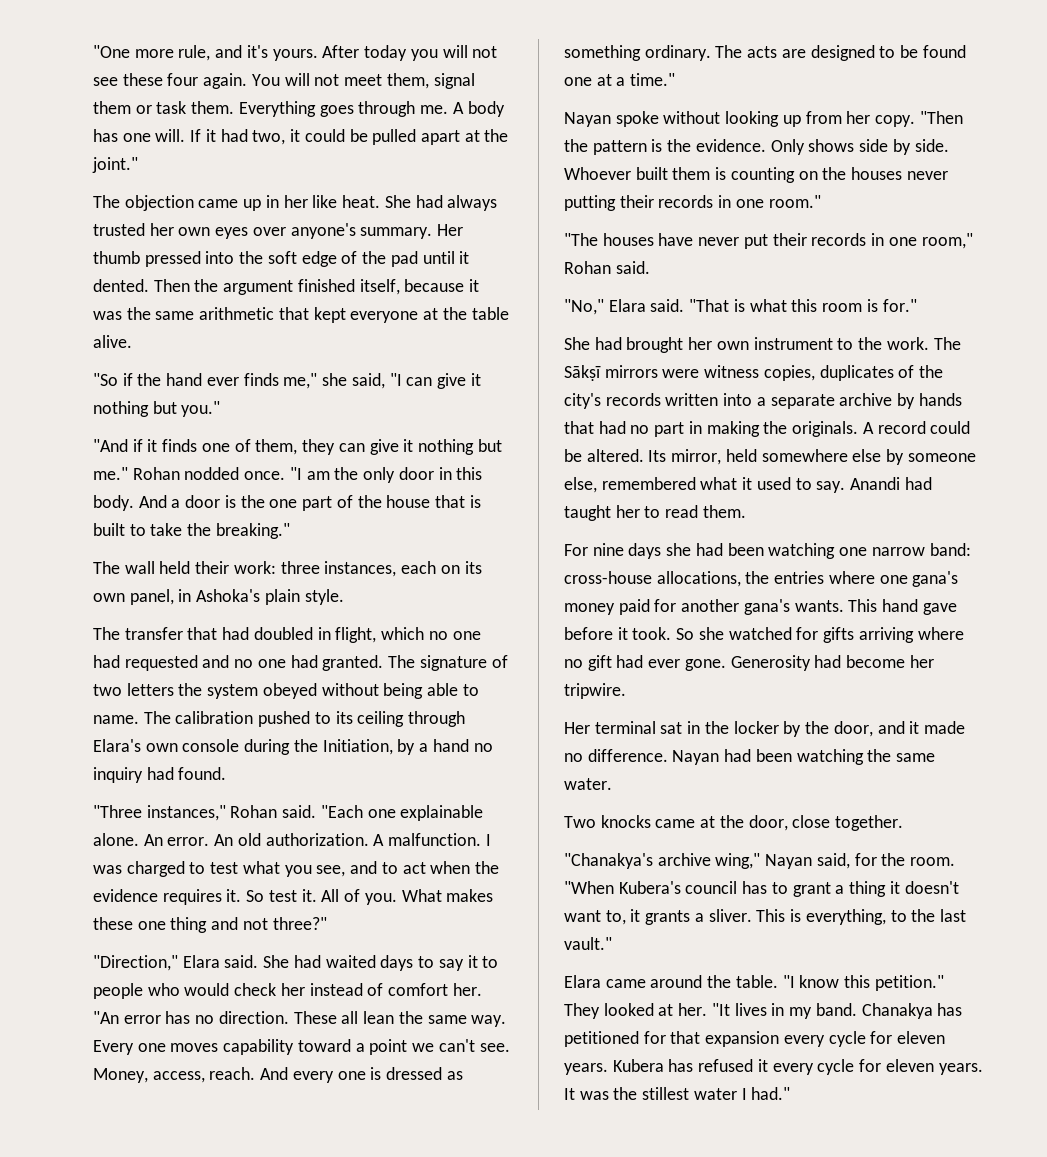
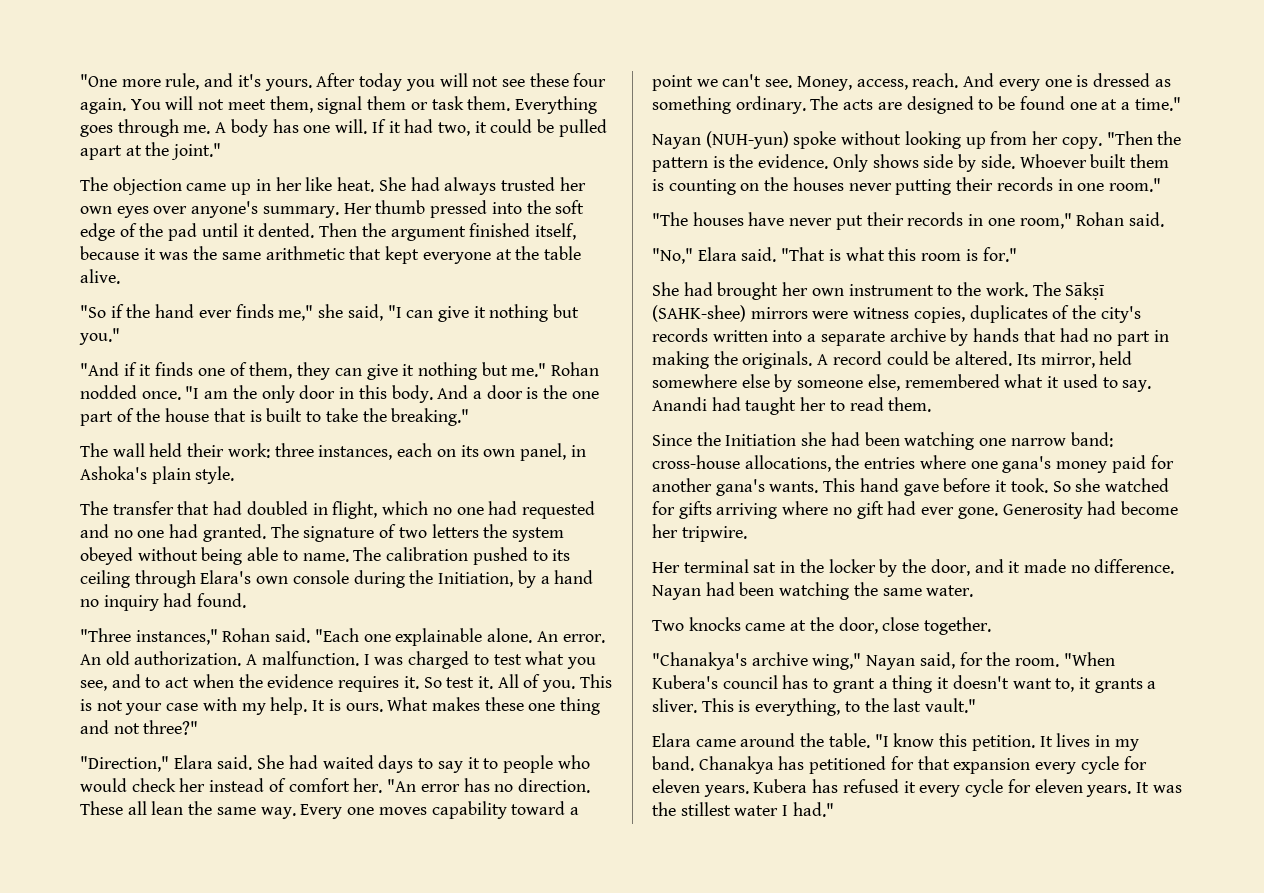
+ This is not your case with my help. It is ours.
- Nayan spoke without looking up from her copy.
+ Nayan (NUH-yun) spoke without looking up from her copy.
- The Sākṣī mirrors were witness copies, duplicates of the city's records written into a separate archive by hands that had no part in making the originals.
+ The Sākṣī (SAHK-shee) mirrors were witness copies, duplicates of the city's records written into a separate archive by hands that had no part in making the originals.
- For nine days she had been watching one narrow band: cross-house allocations, the entries where one gana's money paid for another gana's wants.
+ Since the Initiation she had been watching one narrow band: cross-house allocations, the entries where one gana's money paid for another gana's wants.
- "I know this petition." They looked at her. "It lives in my band.
+ "I know this petition. It lives in my band.

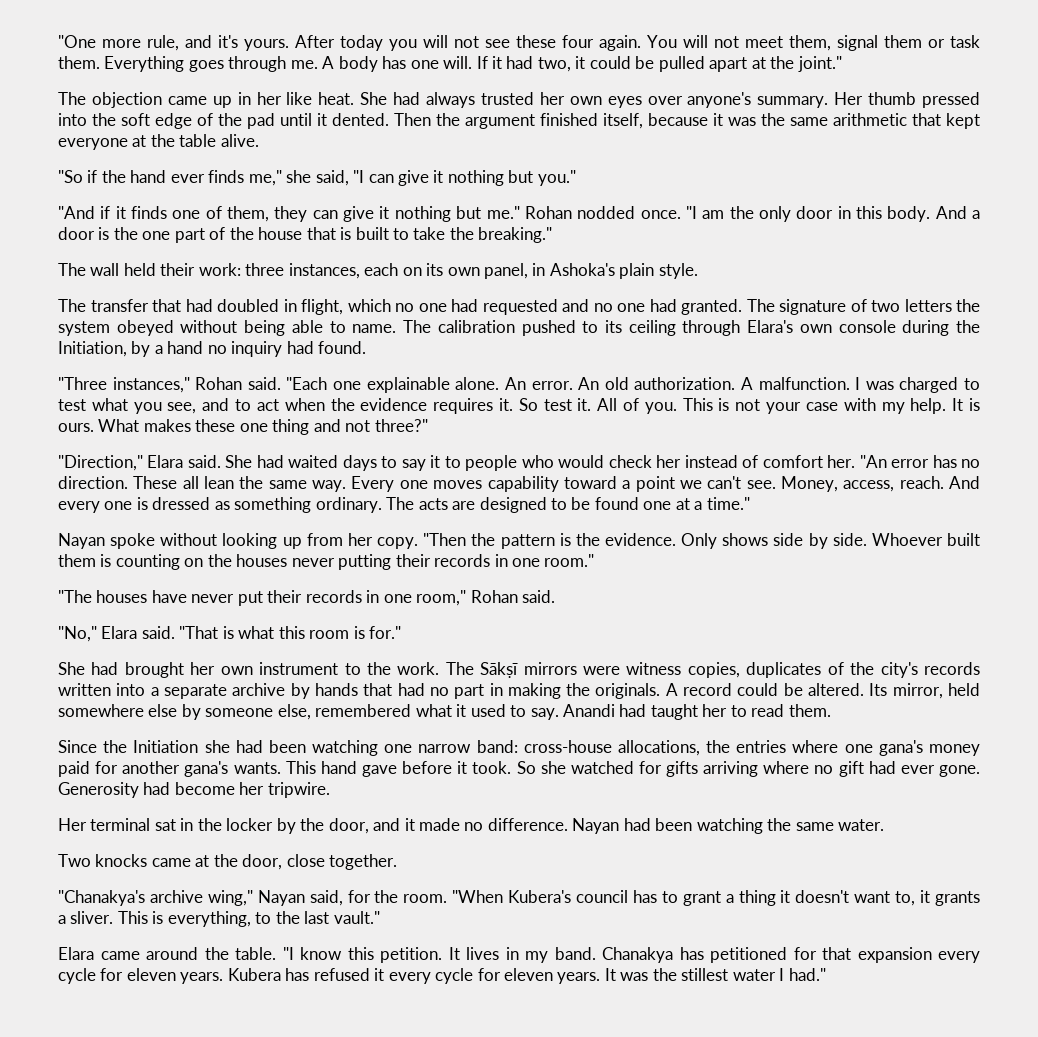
- Nayan (NUH-yun) spoke without looking up from her copy.
+ Nayan spoke without looking up from her copy.
- The Sākṣī (SAHK-shee) mirrors were witness copies, duplicates of the city's records written into a separate archive by hands that had no part in making the originals.
+ The Sākṣī mirrors were witness copies, duplicates of the city's records written into a separate archive by hands that had no part in making the originals.

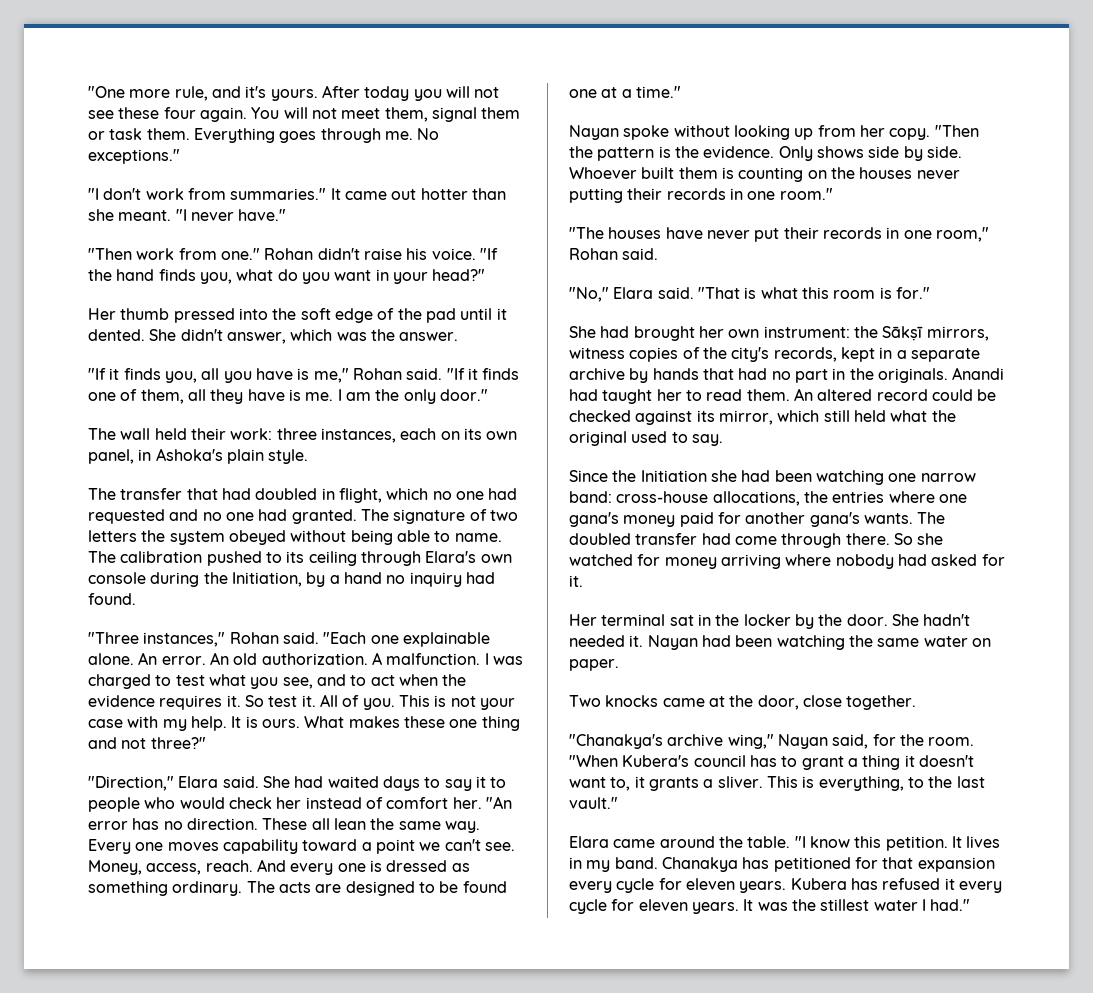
- A body has one will. If it had two, it could be pulled apart at the joint."
- The objection came up in her like heat. She had always trusted her own eyes over anyone's summary. Her thumb pressed into the soft edge of the pad until it dented.
+ No exceptions."
+ "I don't work from summaries." It came out hotter than she meant. "I never have."
+ "Then work from one." Rohan didn't raise his voice. "If the hand finds you, what do you want in your head?"
+ Her thumb pressed into the soft edge of the pad until it dented.
- Then the argument finished itself, because it was the same arithmetic that kept everyone at the table alive.
- "So if the hand ever finds me," she said, "I can give it nothing but you."
- "And if it finds one of them, they can give it nothing but me." Rohan nodded once. "I am the only door in this body. And a door is the one part of the house that is built to take the breaking."
+ She didn't answer, which was the answer.
+ "If it finds you, all you have is me," Rohan said. "If it finds one of them, all they have is me. I am the only door."
- She had brought her own instrument to the work. The Sākṣī mirrors were witness copies, duplicates of the city's records written into a separate archive by hands that had no part in making the originals.
+ She had brought her own instrument: the Sākṣī mirrors, witness copies of the city's records, kept in a separate archive by hands that had no part in the originals.
- A record could be altered. Its mirror, held somewhere else by someone else, remembered what it used to say.
+ An altered record could be checked against its mirror, which still held what the original used to say.
- This hand gave before it took.
+ The doubled transfer had come through there.
- So she watched for gifts arriving where no gift had ever gone. Generosity had become her tripwire.
+ So she watched for money arriving where nobody had asked for it.
- Her terminal sat in the locker by the door, and it made no difference.
+ Her terminal sat in the locker by the door. She hadn't needed it.
- Nayan had been watching the same water.
+ Nayan had been watching the same water on paper.

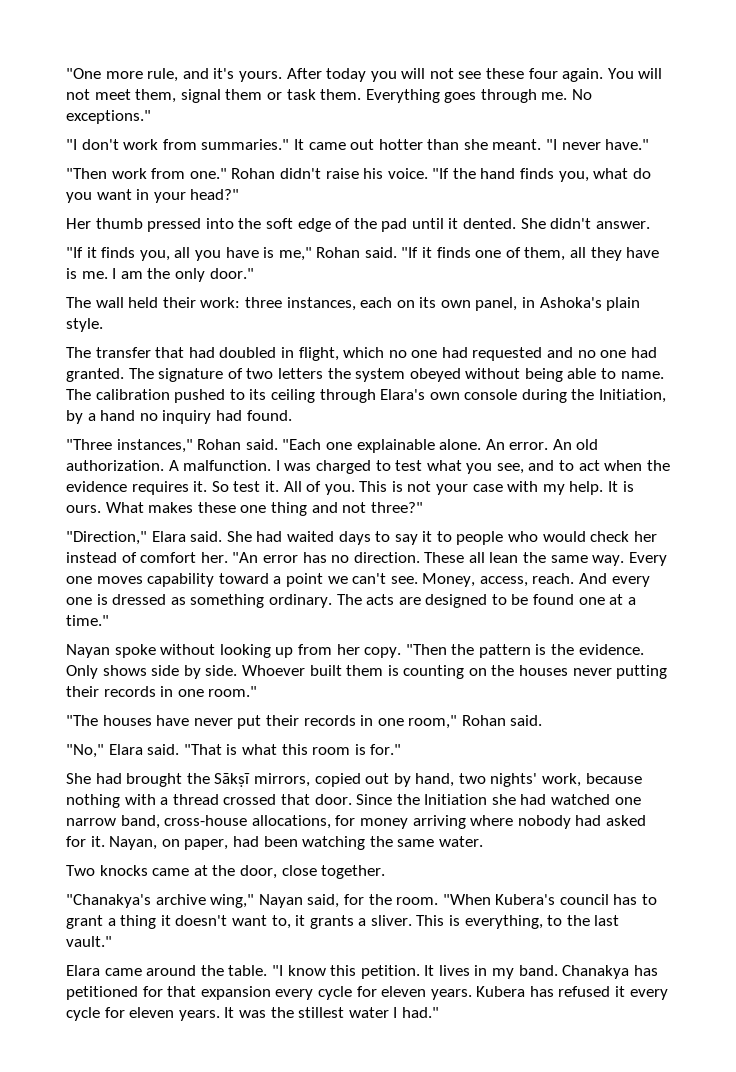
- She didn't answer, which was the answer.
+ She didn't answer.
- She had brought her own instrument: the Sākṣī mirrors, witness copies of the city's records, kept in a separate archive by hands that had no part in the originals. Anandi had taught her to read them. An altered record could be checked against its mirror, which still held what the original used to say.
- Since the Initiation she had been watching one narrow band: cross-house allocations, the entries where one gana's money paid for another gana's wants. The doubled transfer had come through there. So she watched for money arriving where nobody had asked for it.
- Her terminal sat in the locker by the door. She hadn't needed it. Nayan had been watching the same water on paper.
+ She had brought the Sākṣī mirrors, copied out by hand, two nights' work, because nothing with a thread crossed that door. Since the Initiation she had watched one narrow band, cross-house allocations, for money arriving where nobody had asked for it. Nayan, on paper, had been watching the same water.

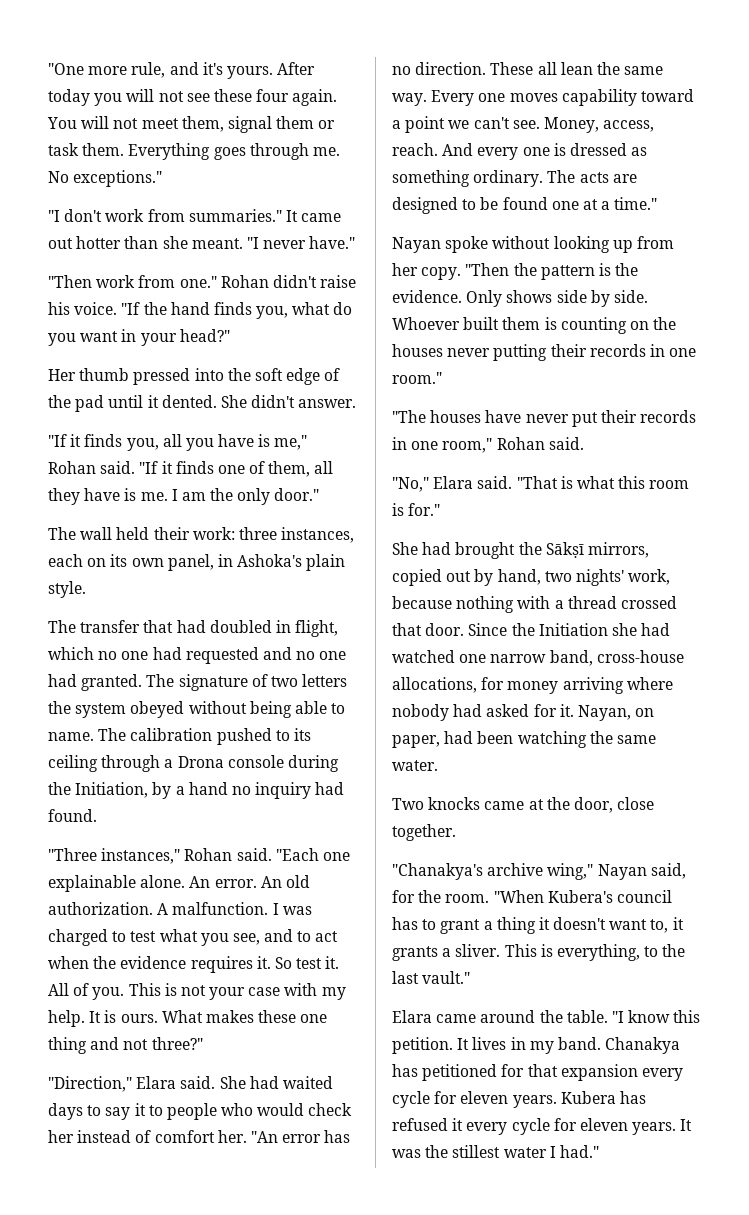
- The calibration pushed to its ceiling through Elara's own console during the Initiation, by a hand no inquiry had found.
+ The calibration pushed to its ceiling through a Drona console during the Initiation, by a hand no inquiry had found.

